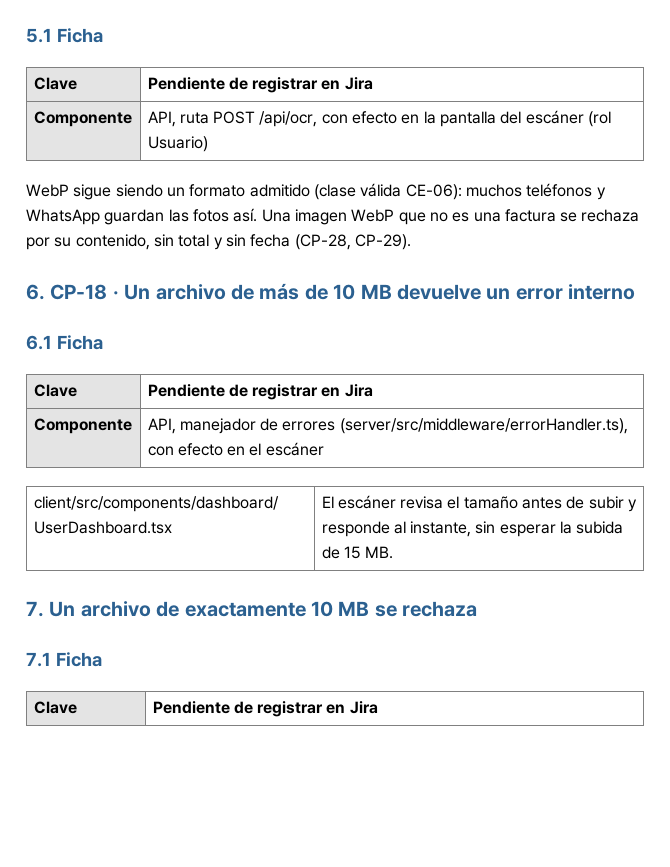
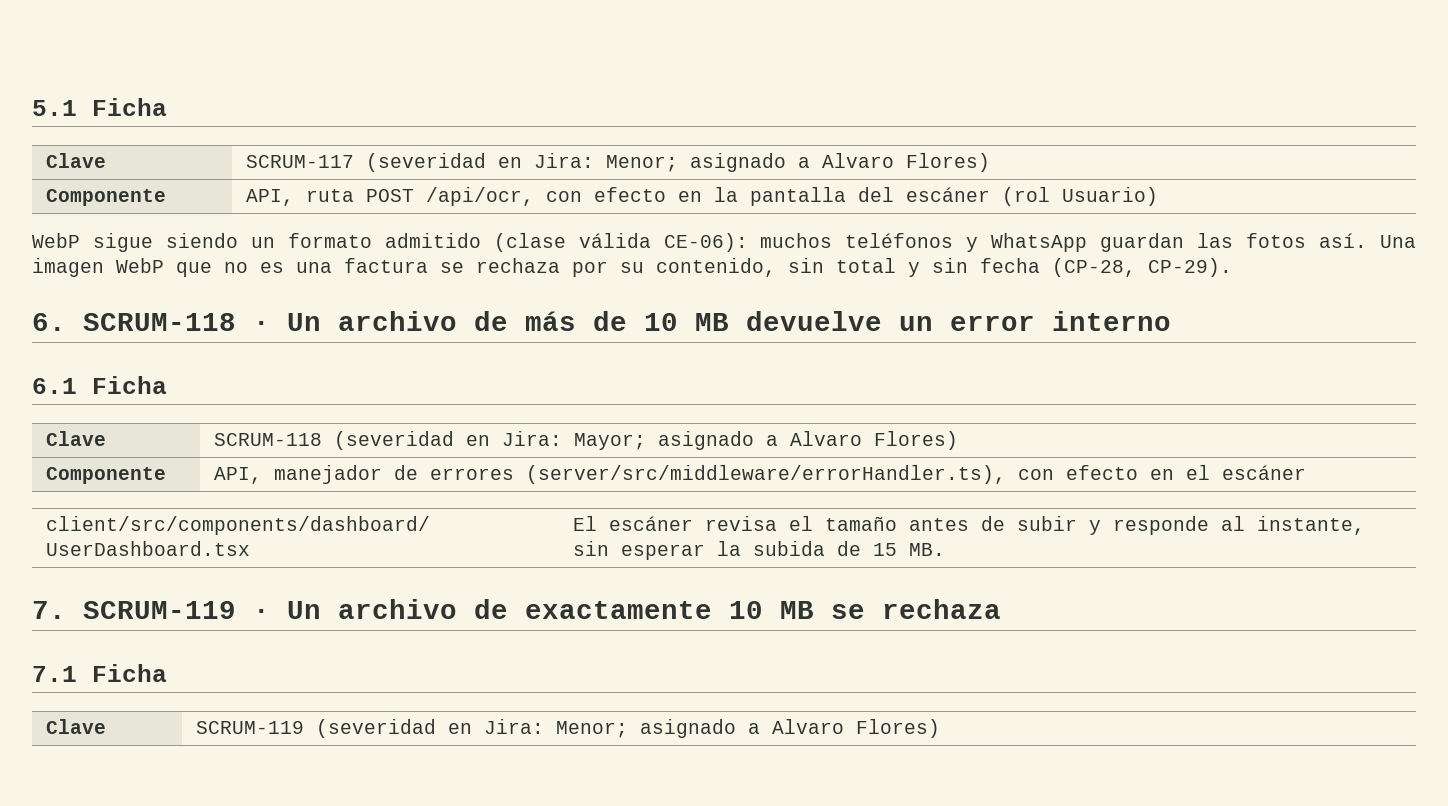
  5.1 Ficha
- Clave | Pendiente de registrar en Jira
+ Clave | SCRUM-117 (severidad en Jira: Menor; asignado a Alvaro Flores)
- 6. CP-18 · Un archivo de más de 10 MB devuelve un error interno
+ 6. SCRUM-118 · Un archivo de más de 10 MB devuelve un error interno
  6.1 Ficha
- Clave | Pendiente de registrar en Jira
+ Clave | SCRUM-118 (severidad en Jira: Mayor; asignado a Alvaro Flores)
- 7. Un archivo de exactamente 10 MB se rechaza
+ 7. SCRUM-119 · Un archivo de exactamente 10 MB se rechaza
  7.1 Ficha
- Clave | Pendiente de registrar en Jira
+ Clave | SCRUM-119 (severidad en Jira: Menor; asignado a Alvaro Flores)

